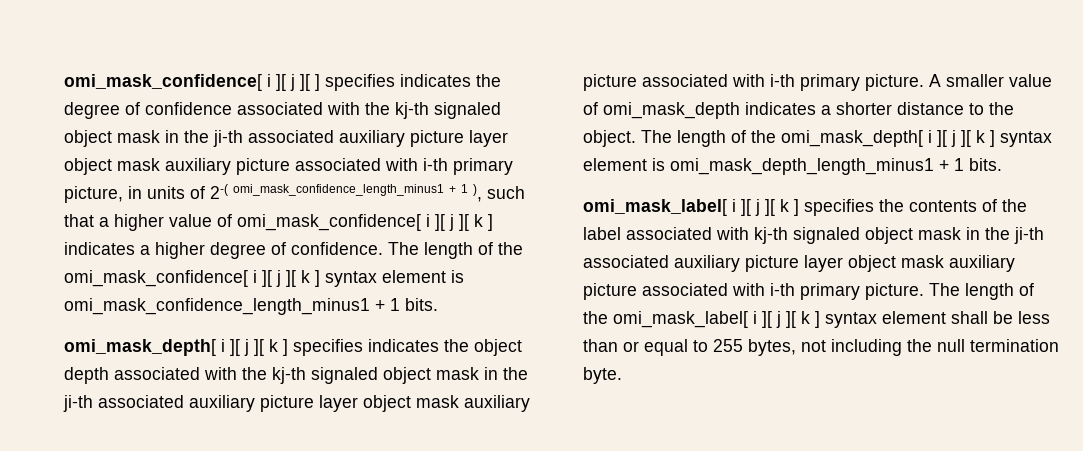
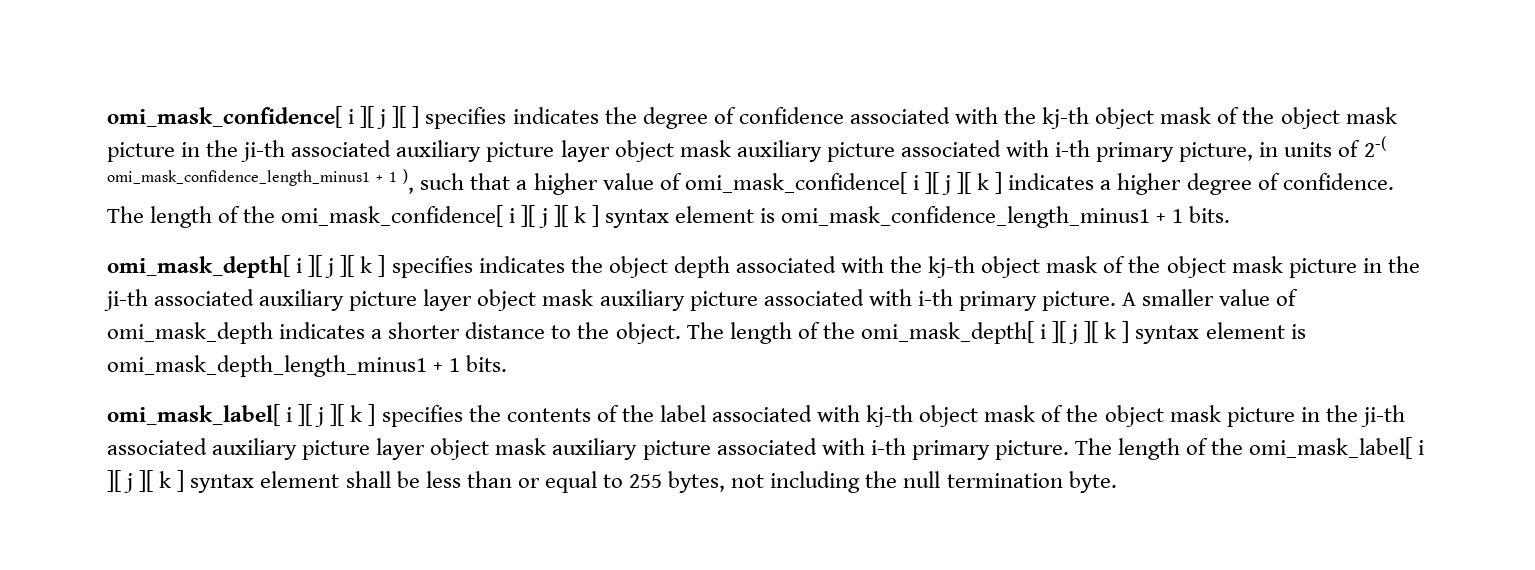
- omi_mask_confidence[ i ][ j ][ ] specifies indicates the degree of confidence associated with the kj-th signaled object mask in the ji-th associated auxiliary picture layer object mask auxiliary picture associated with i-th primary picture, in units of 2-( omi_mask_confidence_length_minus1 + 1 ), such that a higher value of omi_mask_confidence[ i ][ j ][ k ] indicates a higher degree of confidence.
+ omi_mask_confidence[ i ][ j ][ ] specifies indicates the degree of confidence associated with the kj-th object mask of the object mask picture in the ji-th associated auxiliary picture layer object mask auxiliary picture associated with i-th primary picture, in units of 2-( omi_mask_confidence_length_minus1 + 1 ), such that a higher value of omi_mask_confidence[ i ][ j ][ k ] indicates a higher degree of confidence.
- omi_mask_depth[ i ][ j ][ k ] specifies indicates the object depth associated with the kj-th signaled object mask in the ji-th associated auxiliary picture layer object mask auxiliary picture associated with i-th primary picture.
+ omi_mask_depth[ i ][ j ][ k ] specifies indicates the object depth associated with the kj-th object mask of the object mask picture in the ji-th associated auxiliary picture layer object mask auxiliary picture associated with i-th primary picture.
- omi_mask_label[ i ][ j ][ k ] specifies the contents of the label associated with kj-th signaled object mask in the ji-th associated auxiliary picture layer object mask auxiliary picture associated with i-th primary picture.
+ omi_mask_label[ i ][ j ][ k ] specifies the contents of the label associated with kj-th object mask of the object mask picture in the ji-th associated auxiliary picture layer object mask auxiliary picture associated with i-th primary picture.

